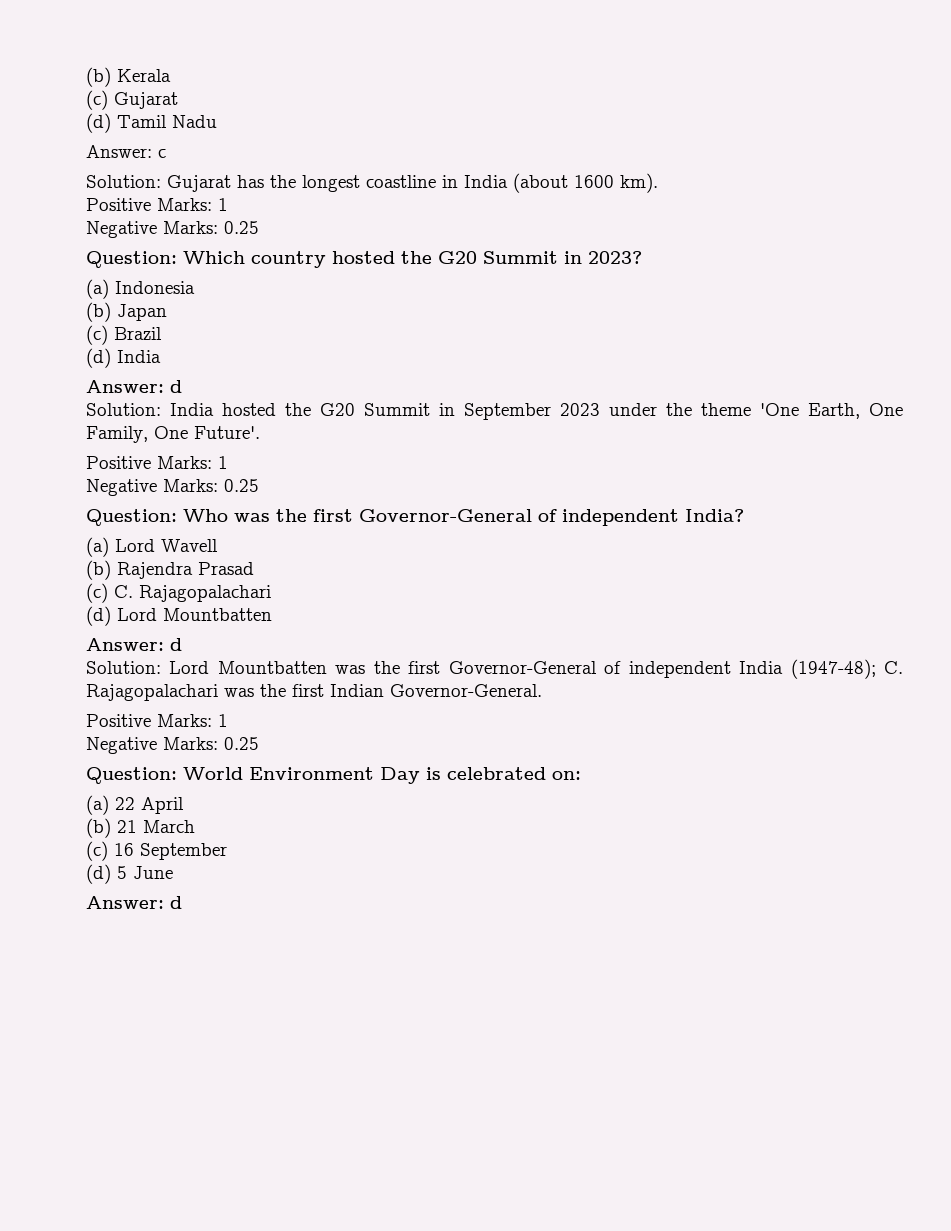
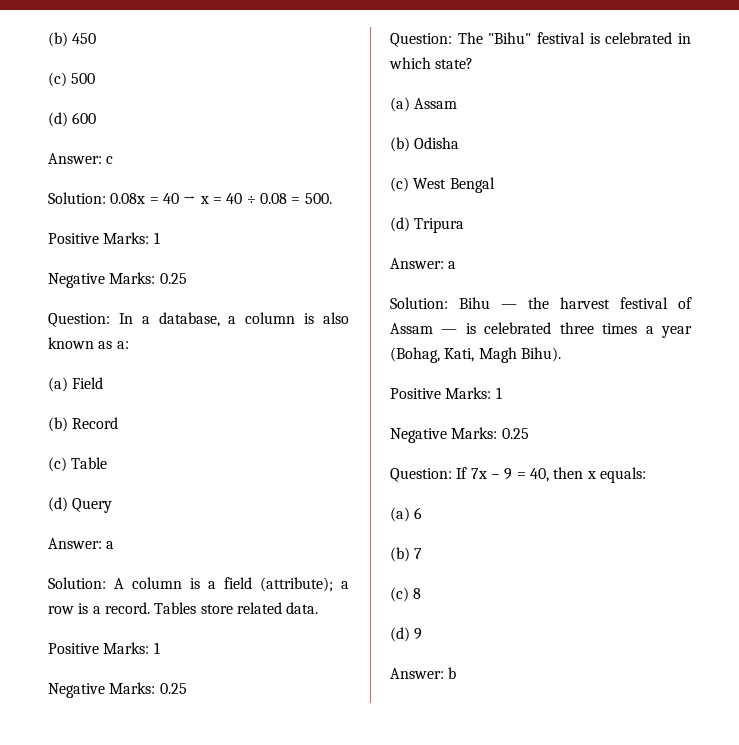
- (b) Kerala
- (c) Gujarat
- (d) Tamil Nadu
+ (b) 450
+ (c) 500
+ (d) 600
- Solution: Gujarat has the longest coastline in India (about 1600 km).
+ Solution: 0.08x = 40 → x = 40 ÷ 0.08 = 500.
  Positive Marks: 1
  Negative Marks: 0.25
- Question: Which country hosted the G20 Summit in 2023?
- (a) Indonesia
- (b) Japan
- (c) Brazil
- (d) India
- Answer: d
- Solution: India hosted the G20 Summit in September 2023 under the theme 'One Earth, One Family, One Future'.
+ Question: In a database, a column is also known as a:
+ (a) Field
+ (b) Record
+ (c) Table
+ (d) Query
+ Answer: a
+ Solution: A column is a field (attribute); a row is a record. Tables store related data.
  Positive Marks: 1
  Negative Marks: 0.25
- Question: Who was the first Governor-General of independent India?
- (a) Lord Wavell
- (b) Rajendra Prasad
- (c) C. Rajagopalachari
- (d) Lord Mountbatten
- Answer: d
- Solution: Lord Mountbatten was the first Governor-General of independent India (1947-48); C. Rajagopalachari was the first Indian Governor-General.
+ Question: The "Bihu" festival is celebrated in which state?
+ (a) Assam
+ (b) Odisha
+ (c) West Bengal
+ (d) Tripura
+ Answer: a
+ Solution: Bihu — the harvest festival of Assam — is celebrated three times a year (Bohag, Kati, Magh Bihu).
  Positive Marks: 1
  Negative Marks: 0.25
- Question: World Environment Day is celebrated on:
- (a) 22 April
- (b) 21 March
- (c) 16 September
- (d) 5 June
- Answer: d
+ Question: If 7x − 9 = 40, then x equals:
+ (a) 6
+ (b) 7
+ (c) 8
+ (d) 9
+ Answer: b

